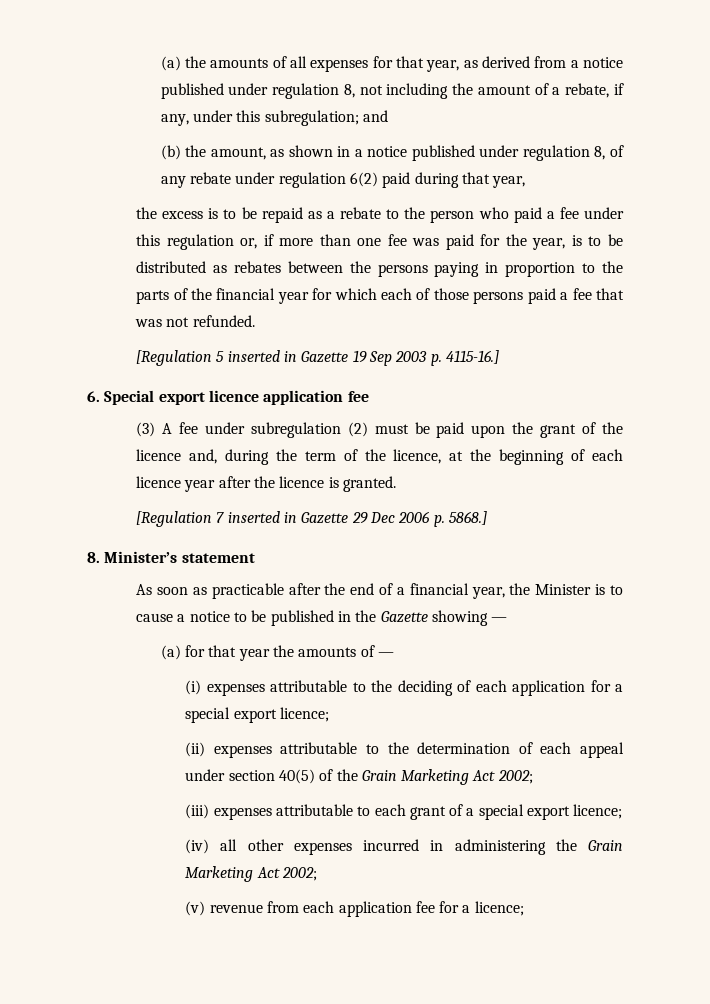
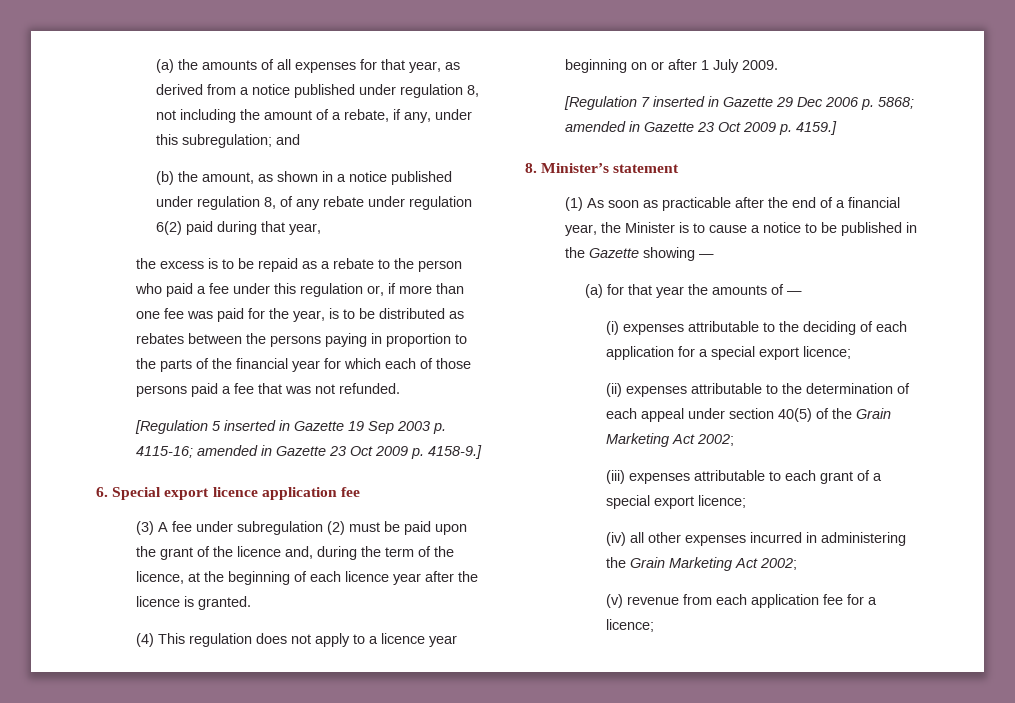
- [Regulation 5 inserted in Gazette 19 Sep 2003 p. 4115-16.]
+ [Regulation 5 inserted in Gazette 19 Sep 2003 p. 4115-16; amended in Gazette 23 Oct 2009 p. 4158-9.]
+ (4) This regulation does not apply to a licence year beginning on or after 1 July 2009.
- [Regulation 7 inserted in Gazette 29 Dec 2006 p. 5868.]
+ [Regulation 7 inserted in Gazette 29 Dec 2006 p. 5868; amended in Gazette 23 Oct 2009 p. 4159.]
- As soon as practicable after the end of a financial year, the Minister is to cause a notice to be published in the Gazette showing —
+ (1) As soon as practicable after the end of a financial year, the Minister is to cause a notice to be published in the Gazette showing —

